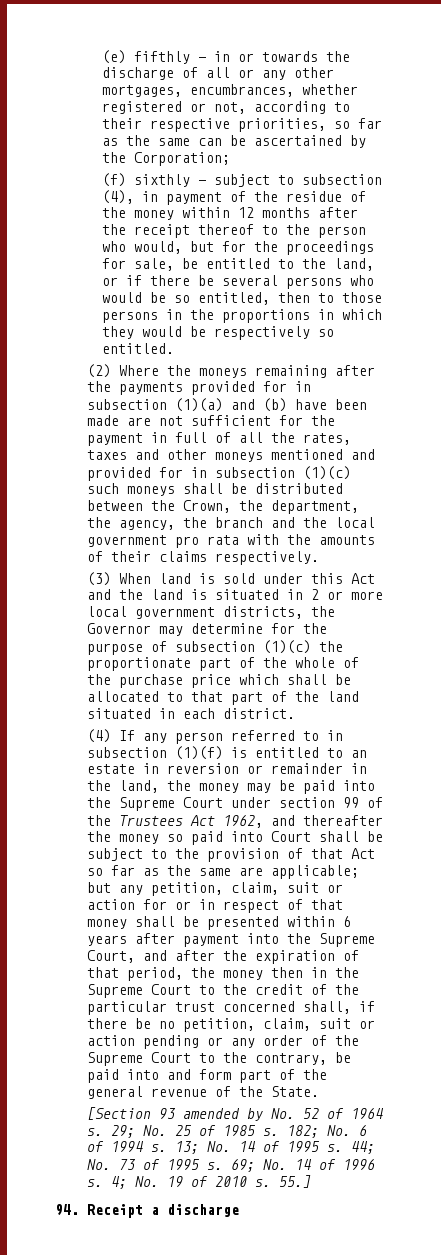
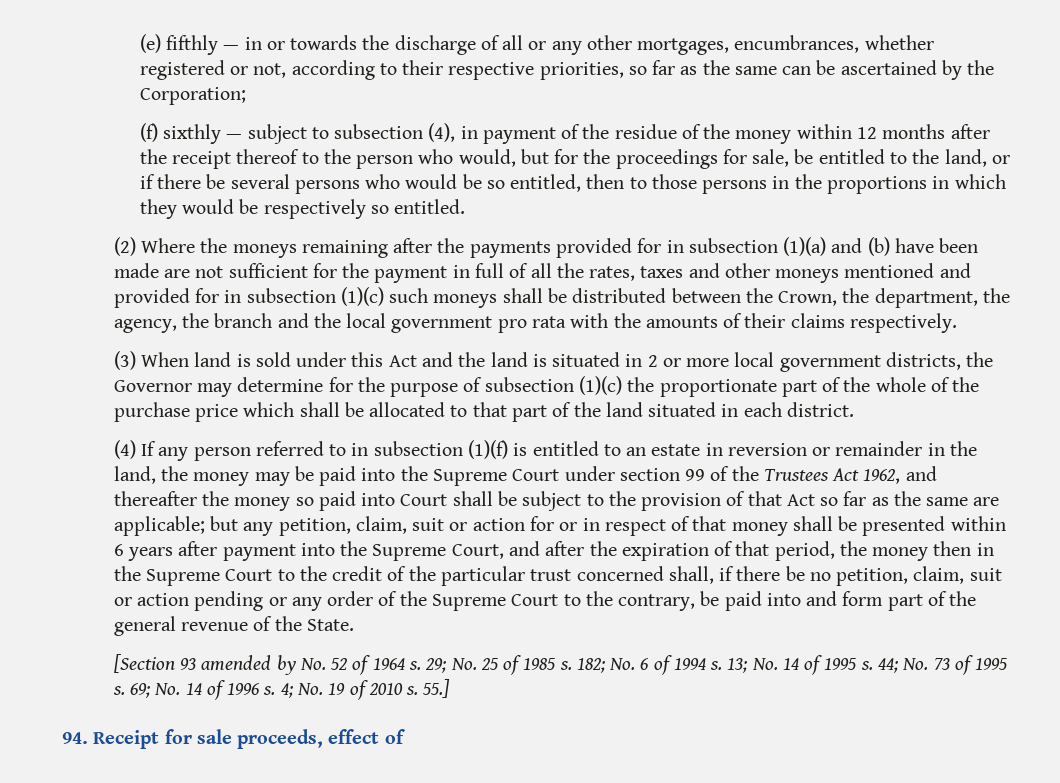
- 94. Receipt a discharge
+ 94. Receipt for sale proceeds, effect of

